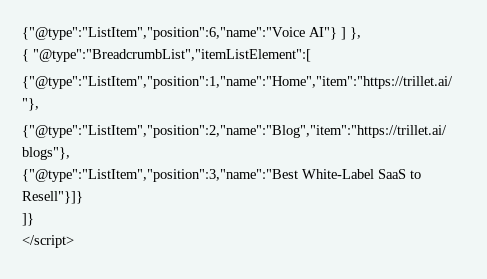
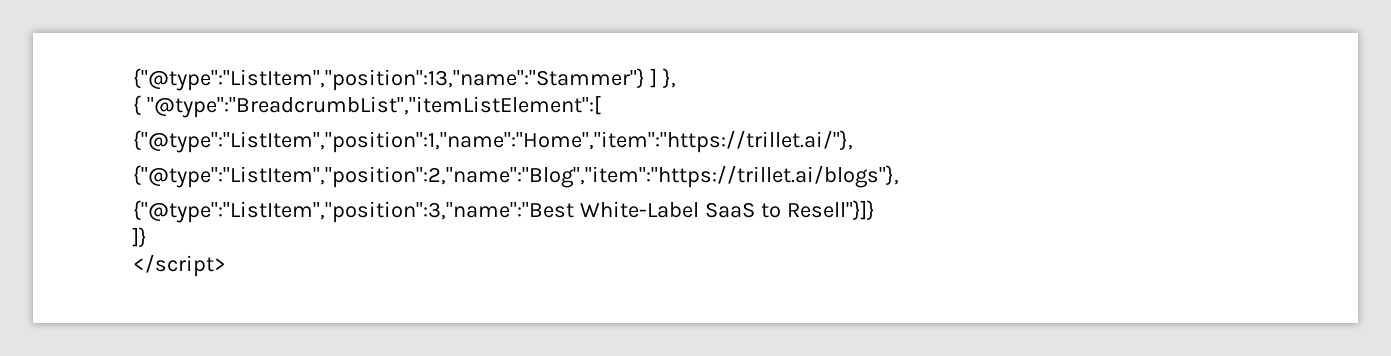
- {"@type":"ListItem","position":6,"name":"Voice AI"} ] },
+ {"@type":"ListItem","position":13,"name":"Stammer"} ] },

